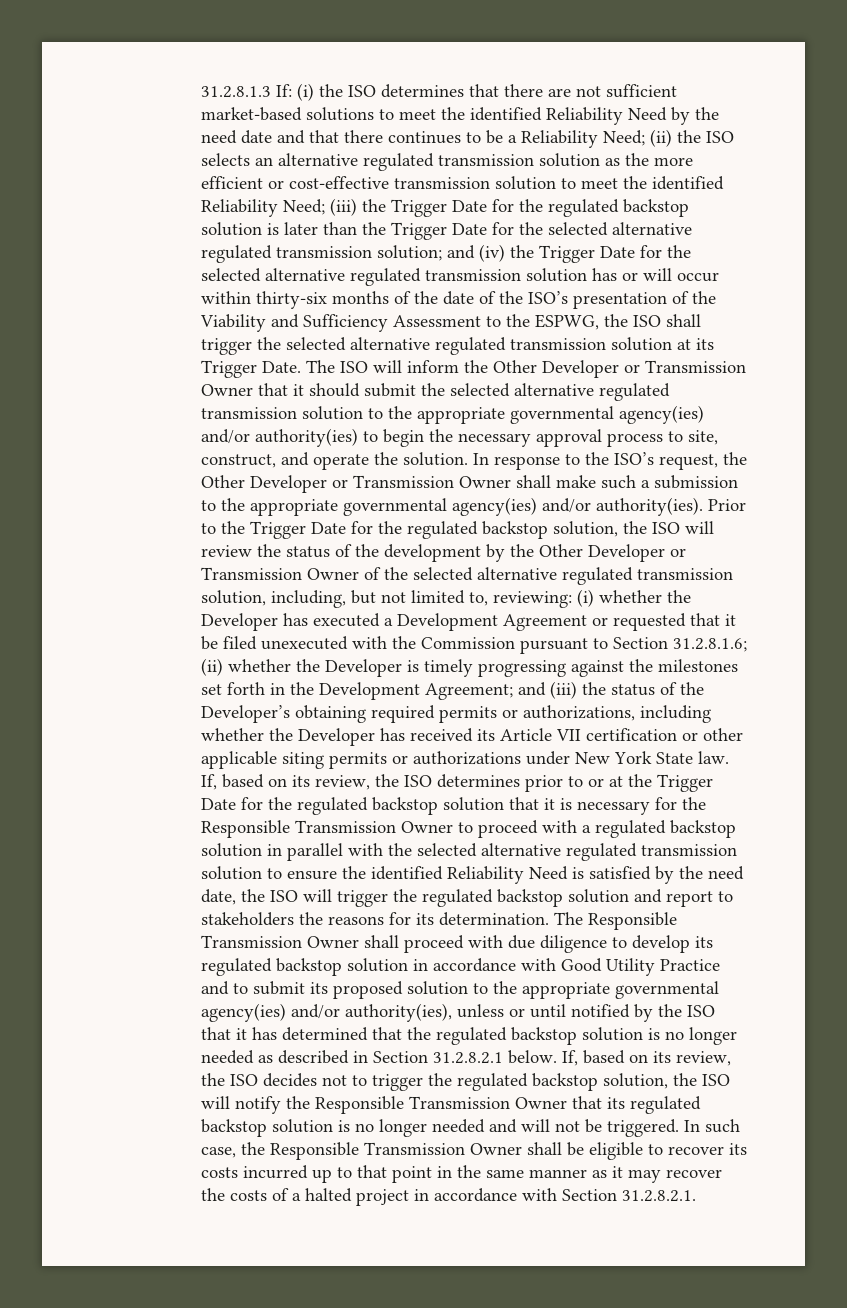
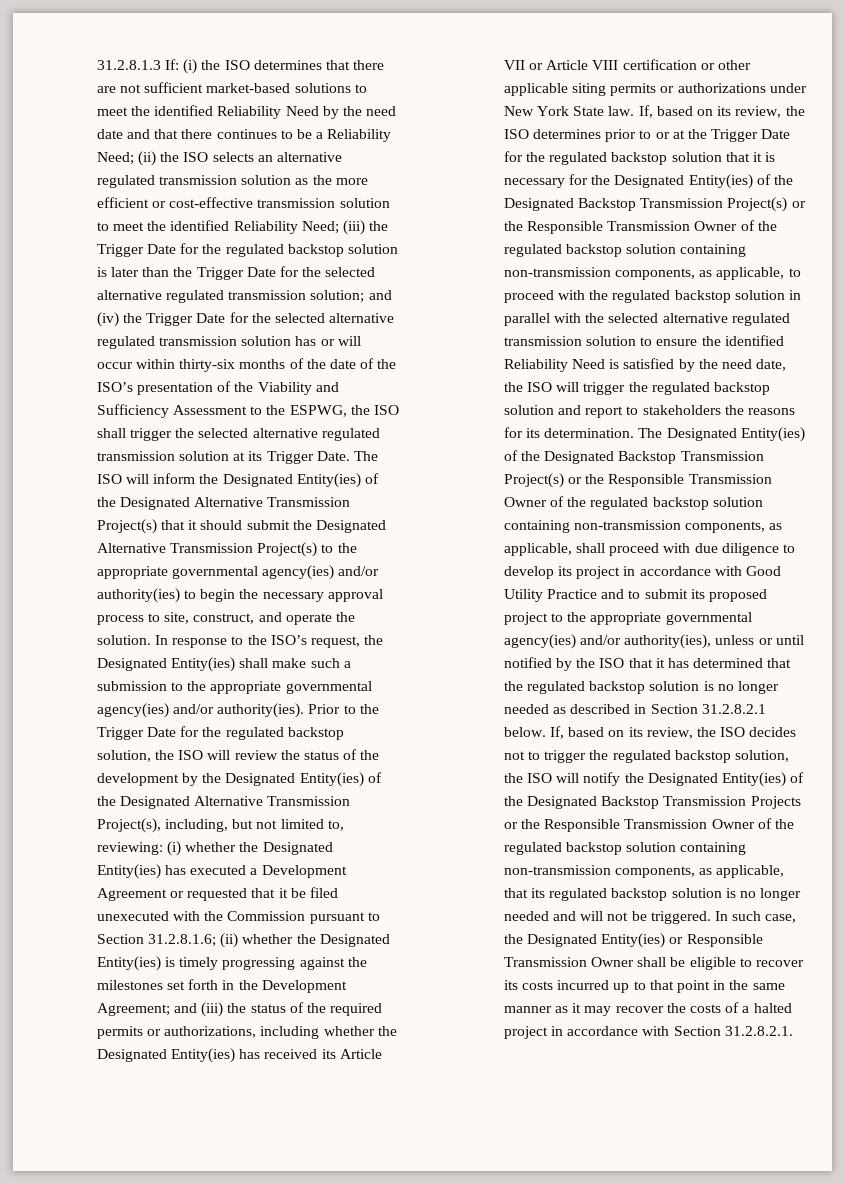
- The ISO will inform the Other Developer or Transmission Owner that it should submit the selected alternative regulated transmission solution to the appropriate governmental agency(ies) and/or authority(ies) to begin the necessary approval process to site, construct, and operate the solution.
+ The ISO will inform the Designated Entity(ies) of the Designated Alternative Transmission Project(s) that it should submit the Designated Alternative Transmission Project(s) to the appropriate governmental agency(ies) and/or authority(ies) to begin the necessary approval process to site, construct, and operate the solution.
- In response to the ISO’s request, the Other Developer or Transmission Owner shall make such a submission to the appropriate governmental agency(ies) and/or authority(ies).
+ In response to the ISO’s request, the Designated Entity(ies) shall make such a submission to the appropriate governmental agency(ies) and/or authority(ies).
- Prior to the Trigger Date for the regulated backstop solution, the ISO will review the status of the development by the Other Developer or Transmission Owner of the selected alternative regulated transmission solution, including, but not limited to, reviewing:
+ Prior to the Trigger Date for the regulated backstop solution, the ISO will review the status of the development by the Designated Entity(ies) of the Designated Alternative Transmission Project(s), including, but not limited to, reviewing:
- (i) whether the Developer has executed a Development Agreement or requested that it be filed unexecuted with the Commission pursuant to Section 31.2.8.1.6;
+ (i) whether the Designated Entity(ies) has executed a Development Agreement or requested that it be filed unexecuted with the Commission pursuant to Section 31.2.8.1.6;
- (ii) whether the Developer is timely progressing against the milestones set forth in the Development Agreement;
+ (ii) whether the Designated Entity(ies) is timely progressing against the milestones set forth in the Development Agreement;
- and (iii) the status of the Developer’s obtaining required permits or authorizations, including whether the Developer has received its Article VII certification or other applicable siting permits or authorizations under New York State law.
+ and (iii) the status of the required permits or authorizations, including whether the Designated Entity(ies) has received its Article VII or Article VIII certification or other applicable siting permits or authorizations under New York State law.
- If, based on its review, the ISO determines prior to or at the Trigger Date for the regulated backstop solution that it is necessary for the Responsible Transmission Owner to proceed with a regulated backstop solution in parallel with the selected alternative regulated transmission solution to ensure the identified Reliability Need is satisfied by the need date, the ISO will trigger the regulated backstop solution and report to stakeholders the reasons for its determination.
+ If, based on its review, the ISO determines prior to or at the Trigger Date for the regulated backstop solution that it is necessary for the Designated Entity(ies) of the Designated Backstop Transmission Project(s) or the Responsible Transmission Owner of the regulated backstop solution containing non-transmission components, as applicable, to proceed with the regulated backstop solution in parallel with the selected alternative regulated transmission solution to ensure the identified Reliability Need is satisfied by the need date, the ISO will trigger the regulated backstop solution and report to stakeholders the reasons for its determination.
- The Responsible Transmission Owner shall proceed with due diligence to develop its regulated backstop solution in accordance with Good Utility Practice and to submit its proposed solution to the appropriate governmental agency(ies) and/or authority(ies), unless or until notified by the ISO that it has determined that the regulated backstop solution is no longer needed as described in Section 31.2.8.2.1 below.
+ The Designated Entity(ies) of the Designated Backstop Transmission Project(s) or the Responsible Transmission Owner of the regulated backstop solution containing non-transmission components, as applicable, shall proceed with due diligence to develop its project in accordance with Good Utility Practice and to submit its proposed project to the appropriate governmental agency(ies) and/or authority(ies), unless or until notified by the ISO that it has determined that the regulated backstop solution is no longer needed as described in Section 31.2.8.2.1 below.
- If, based on its review, the ISO decides not to trigger the regulated backstop solution, the ISO will notify the Responsible Transmission Owner that its regulated backstop solution is no longer needed and will not be triggered.
+ If, based on its review, the ISO decides not to trigger the regulated backstop solution, the ISO will notify the Designated Entity(ies) of the Designated Backstop Transmission Projects or the Responsible Transmission Owner of the regulated backstop solution containing non-transmission components, as applicable, that its regulated backstop solution is no longer needed and will not be triggered.
- In such case, the Responsible Transmission Owner shall be eligible to recover its costs incurred up to that point in the same manner as it may recover the costs of a halted project in accordance with Section 31.2.8.2.1.
+ In such case, the Designated Entity(ies) or Responsible Transmission Owner shall be eligible to recover its costs incurred up to that point in the same manner as it may recover the costs of a halted project in accordance with Section 31.2.8.2.1.

